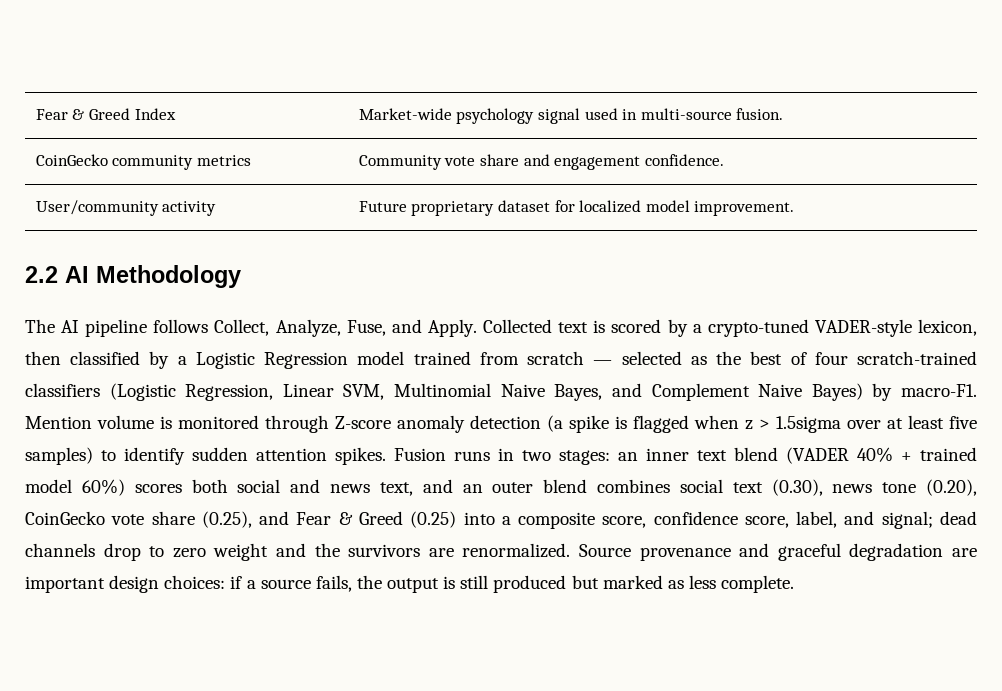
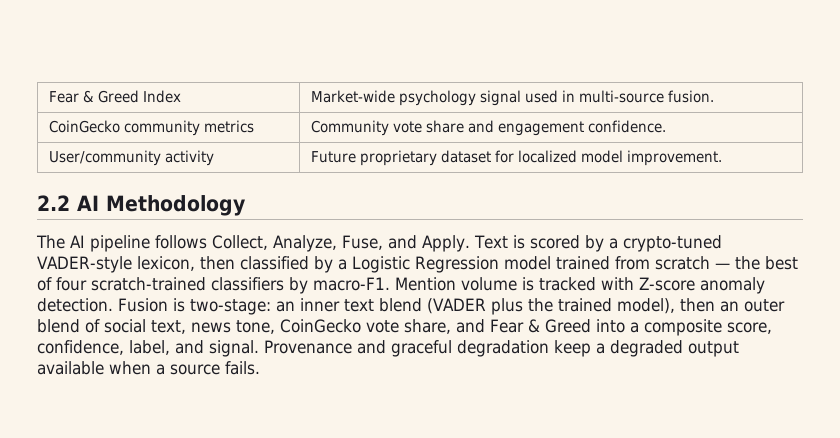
- Collected text is scored by a crypto-tuned VADER-style lexicon, then classified by a Logistic Regression model trained from scratch — selected as the best of four scratch-trained classifiers (Logistic Regression, Linear SVM, Multinomial Naive Bayes, and Complement Naive Bayes) by macro-F1.
+ Text is scored by a crypto-tuned VADER-style lexicon, then classified by a Logistic Regression model trained from scratch — the best of four scratch-trained classifiers by macro-F1.
- Mention volume is monitored through Z-score anomaly detection (a spike is flagged when z > 1.5sigma over at least five samples) to identify sudden attention spikes. Fusion runs in two stages: an inner text blend (VADER 40% + trained model 60%) scores both social and news text, and an outer blend combines social text (0.30), news tone (0.20), CoinGecko vote share (0.25), and Fear & Greed (0.25) into a composite score, confidence score, label, and signal; dead channels drop to zero weight and the survivors are renormalized. Source provenance and graceful degradation are important design choices: if a source fails, the output is still produced but marked as less complete.
+ Mention volume is tracked with Z-score anomaly detection. Fusion is two-stage: an inner text blend (VADER plus the trained model), then an outer blend of social text, news tone, CoinGecko vote share, and Fear & Greed into a composite score, confidence, label, and signal. Provenance and graceful degradation keep a degraded output available when a source fails.

